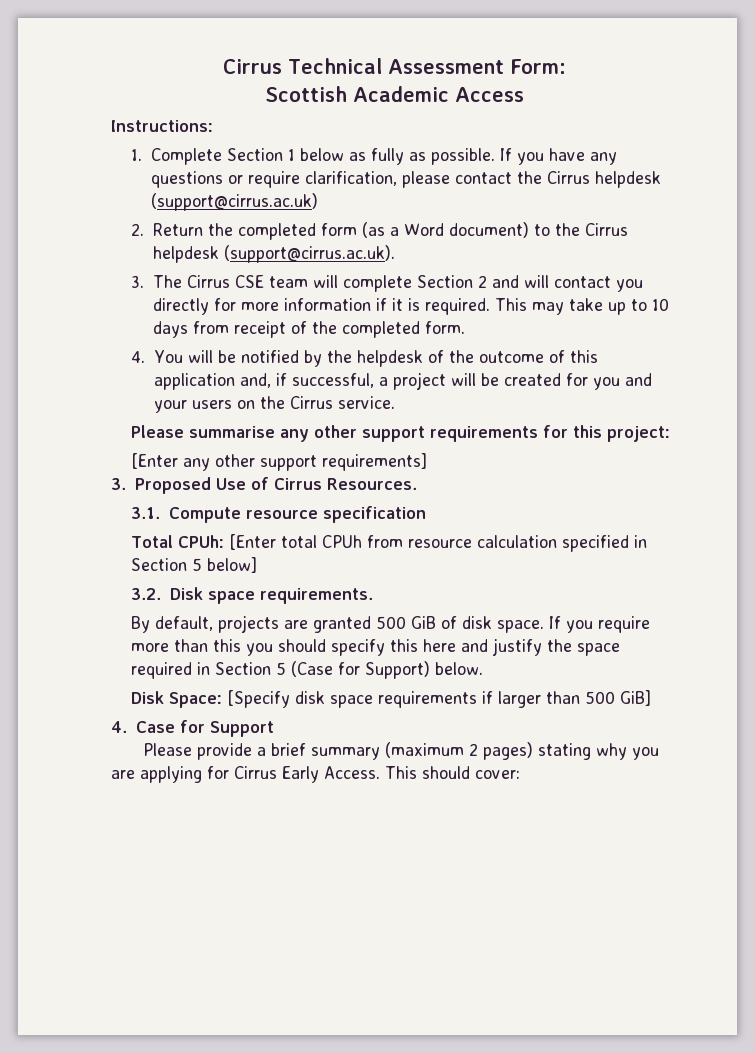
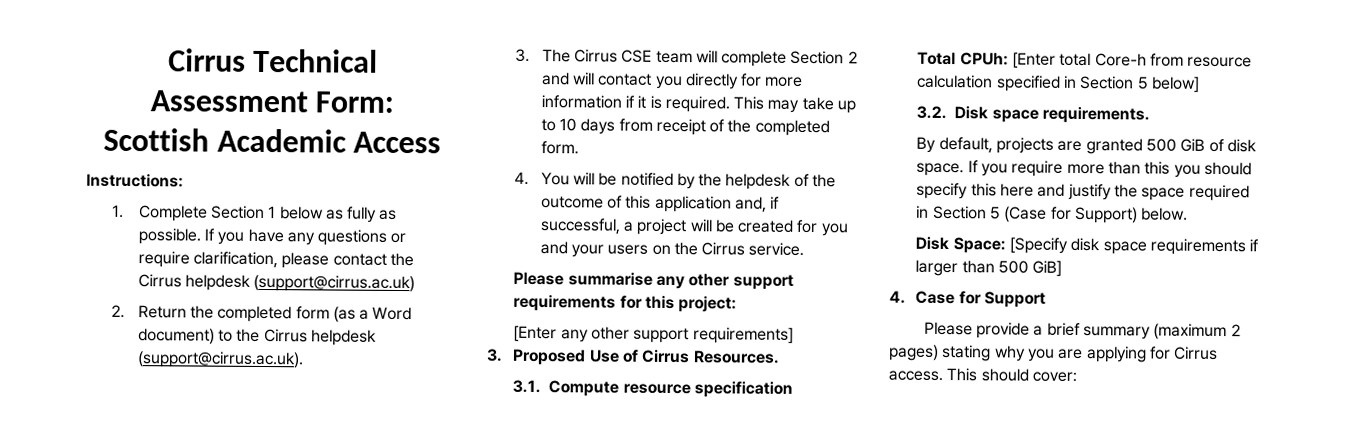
- Total CPUh: [Enter total CPUh from resource calculation specified in Section 5 below]
+ Total CPUh: [Enter total Core-h from resource calculation specified in Section 5 below]
- Please provide a brief summary (maximum 2 pages) stating why you are applying for Cirrus Early Access.
+ Please provide a brief summary (maximum 2 pages) stating why you are applying for Cirrus access.

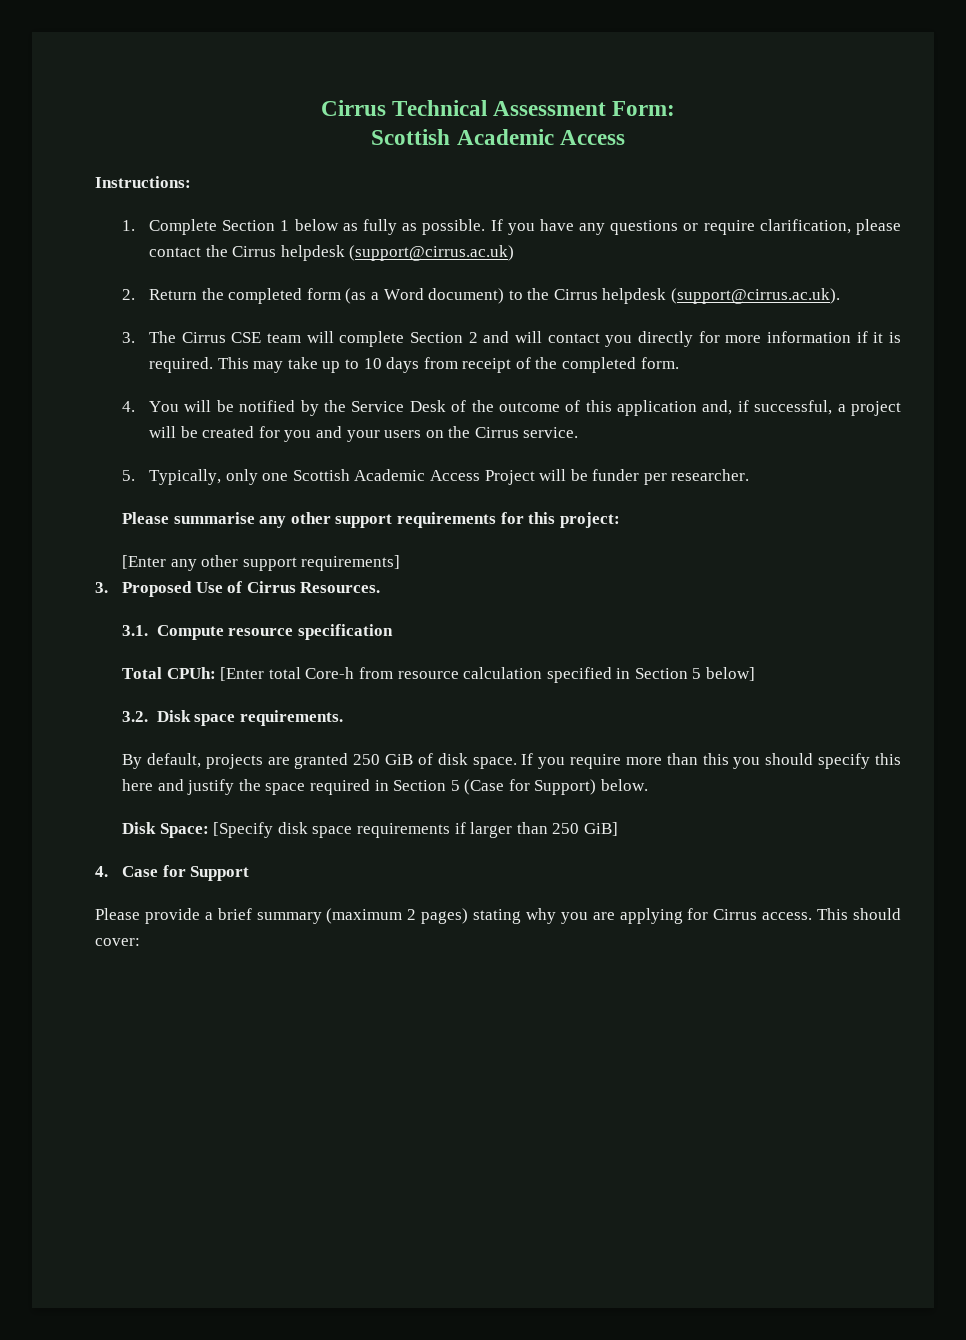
- 4. You will be notified by the helpdesk of the outcome of this application and, if successful, a project will be created for you and your users on the Cirrus service.
+ 4. You will be notified by the Service Desk of the outcome of this application and, if successful, a project will be created for you and your users on the Cirrus service.
+ 5. Typically, only one Scottish Academic Access Project will be funder per researcher.
- By default, projects are granted 500 GiB of disk space.
+ By default, projects are granted 250 GiB of disk space.
- Disk Space: [Specify disk space requirements if larger than 500 GiB]
+ Disk Space: [Specify disk space requirements if larger than 250 GiB]

